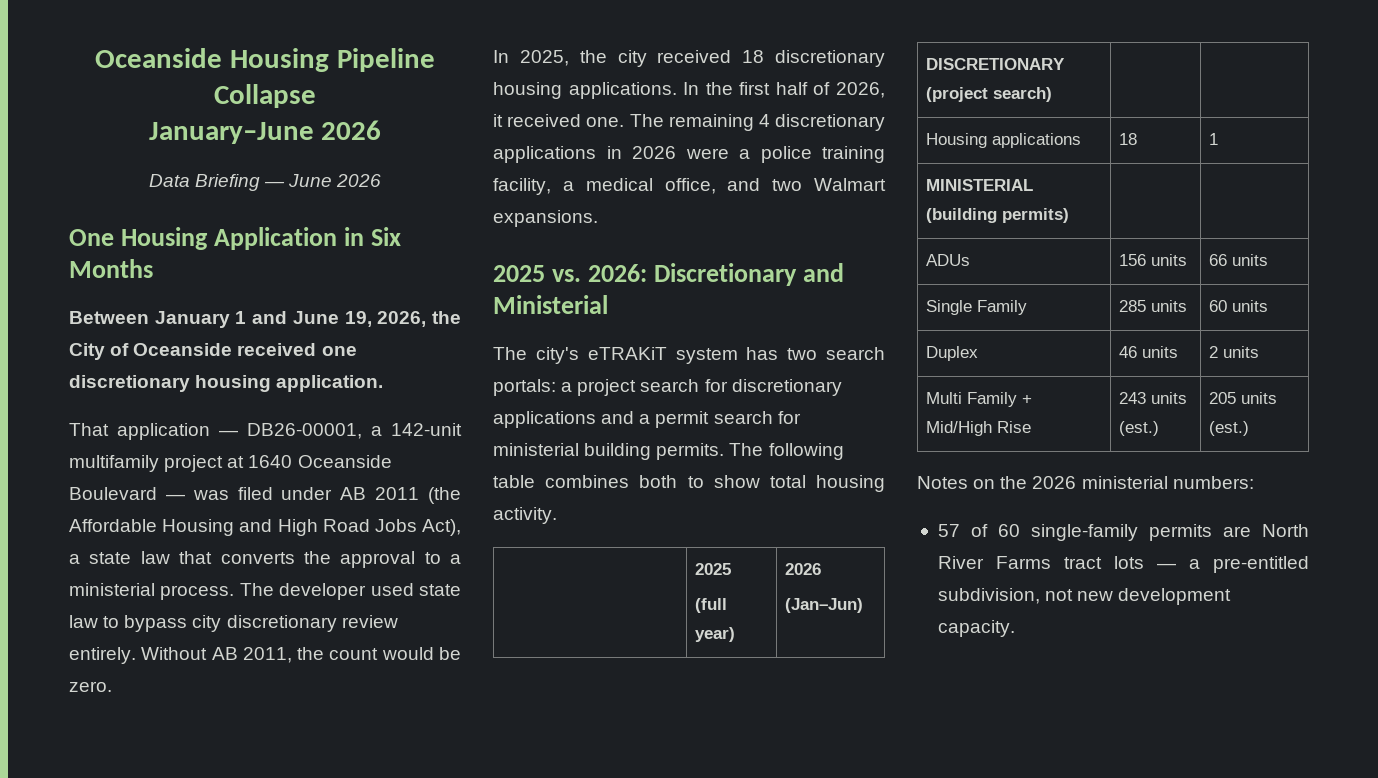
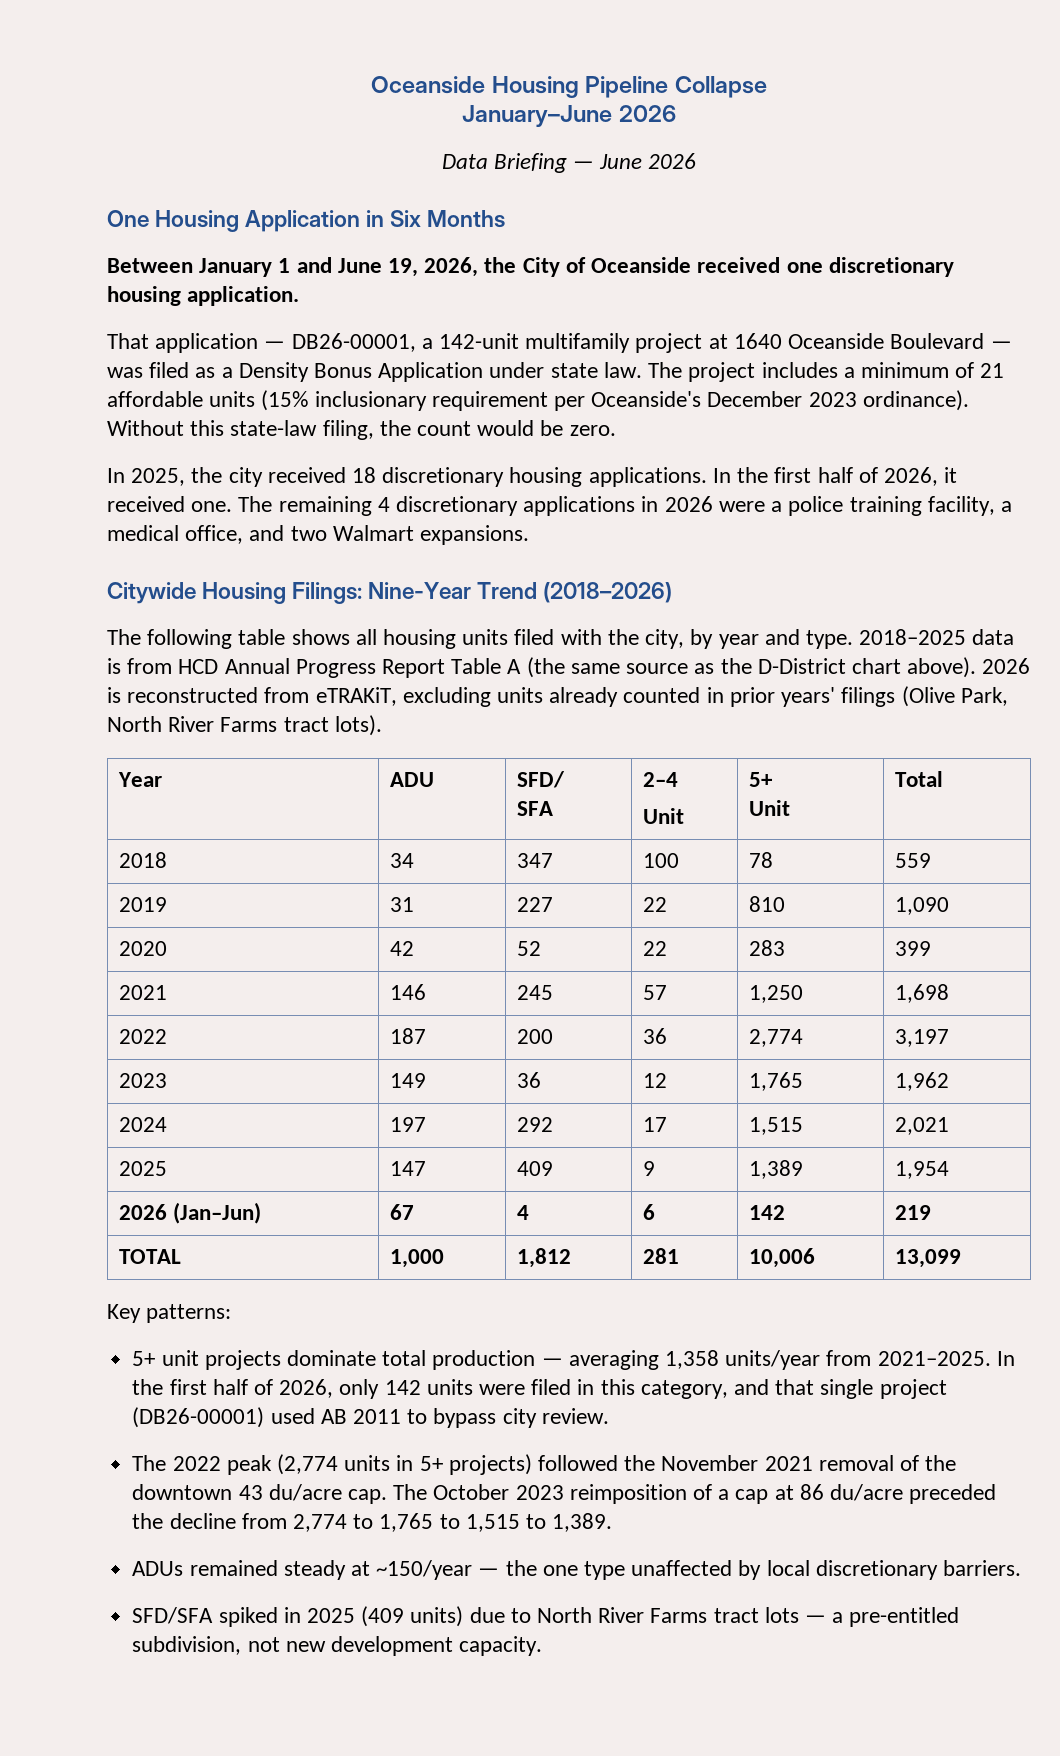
- That application — DB26-00001, a 142-unit multifamily project at 1640 Oceanside Boulevard — was filed under AB 2011 (the Affordable Housing and High Road Jobs Act), a state law that converts the approval to a ministerial process. The developer used state law to bypass city discretionary review entirely. Without AB 2011, the count would be zero.
+ That application — DB26-00001, a 142-unit multifamily project at 1640 Oceanside Boulevard — was filed as a Density Bonus Application under state law. The project includes a minimum of 21 affordable units (15% inclusionary requirement per Oceanside's December 2023 ordinance). Without this state-law filing, the count would be zero.
- 2025 vs. 2026: Discretionary and Ministerial
- The city's eTRAKiT system has two search portals: a project search for discretionary applications and a permit search for ministerial building permits. The following table combines both to show total housing activity.
- | 2025
- (full year) | 2026
- (Jan–Jun)
- DISCRETIONARY (project search) | |
- Housing applications | 18 | 1
- MINISTERIAL (building permits) | |
- ADUs | 156 units | 66 units
- Single Family | 285 units | 60 units
- Duplex | 46 units | 2 units
- Multi Family + Mid/High Rise | 243 units (est.) | 205 units (est.)
- Notes on the 2026 ministerial numbers:
- 57 of 60 single-family permits are North River Farms tract lots — a pre-entitled subdivision, not new development capacity.
+ Citywide Housing Filings: Nine-Year Trend (2018–2026)
+ The following table shows all housing units filed with the city, by year and type. 2018–2025 data is from HCD Annual Progress Report Table A (the same source as the D-District chart above). 2026 is reconstructed from eTRAKiT, excluding units already counted in prior years' filings (Olive Park, North River Farms tract lots).
+ Year | ADU | SFD/
+ SFA | 2–4
+ Unit | 5+
+ Unit | Total
+ 2018 | 34 | 347 | 100 | 78 | 559
+ 2019 | 31 | 227 | 22 | 810 | 1,090
+ 2020 | 42 | 52 | 22 | 283 | 399
+ 2021 | 146 | 245 | 57 | 1,250 | 1,698
+ 2022 | 187 | 200 | 36 | 2,774 | 3,197
+ 2023 | 149 | 36 | 12 | 1,765 | 1,962
+ 2024 | 197 | 292 | 17 | 1,515 | 2,021
+ 2025 | 147 | 409 | 9 | 1,389 | 1,954
+ 2026 (Jan–Jun) | 67 | 4 | 6 | 142 | 219
+ TOTAL | 1,000 | 1,812 | 281 | 10,006 | 13,099
+ Key patterns:
+ 5+ unit projects dominate total production — averaging 1,358 units/year from 2021–2025. In the first half of 2026, only 142 units were filed in this category, and that single project (DB26-00001) used AB 2011 to bypass city review.
+ The 2022 peak (2,774 units in 5+ projects) followed the November 2021 removal of the downtown 43 du/acre cap. The October 2023 reimposition of a cap at 86 du/acre preceded the decline from 2,774 to 1,765 to 1,515 to 1,389.
+ ADUs remained steady at ~150/year — the one type unaffected by local discretionary barriers.
+ SFD/SFA spiked in 2025 (409 units) due to North River Farms tract lots — a pre-entitled subdivision, not new development capacity.

